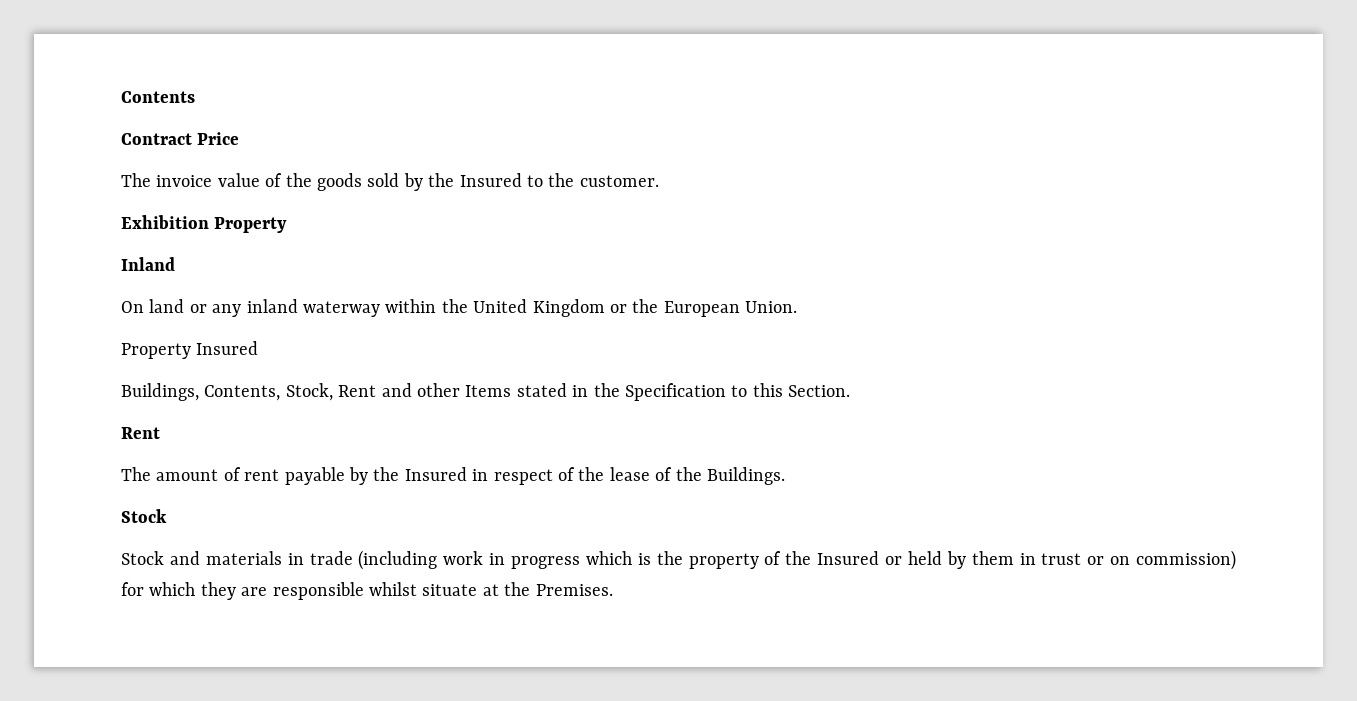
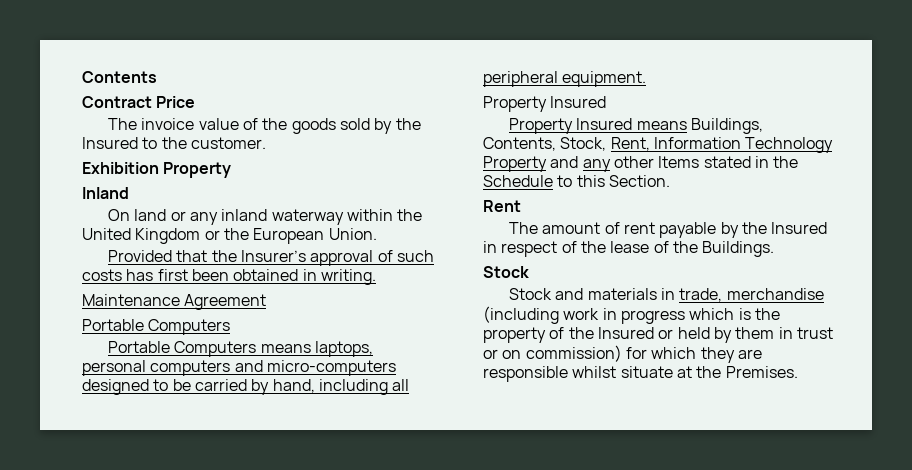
+ Provided that the Insurer’s approval of such costs has first been obtained in writing.
+ Maintenance Agreement
+ Portable Computers
+ Portable Computers means laptops, personal computers and micro-computers designed to be carried by hand, including all peripheral equipment.
  Property Insured
- Buildings, Contents, Stock, Rent and other Items stated in the Specification to this Section.
+ Property Insured means Buildings, Contents, Stock, Rent, Information Technology Property and any other Items stated in the Schedule to this Section.
- Stock and materials in trade (including work in progress which is the property of the Insured or held by them in trust or on commission) for which they are responsible whilst situate at the Premises.
+ Stock and materials in trade, merchandise (including work in progress which is the property of the Insured or held by them in trust or on commission) for which they are responsible whilst situate at the Premises.

